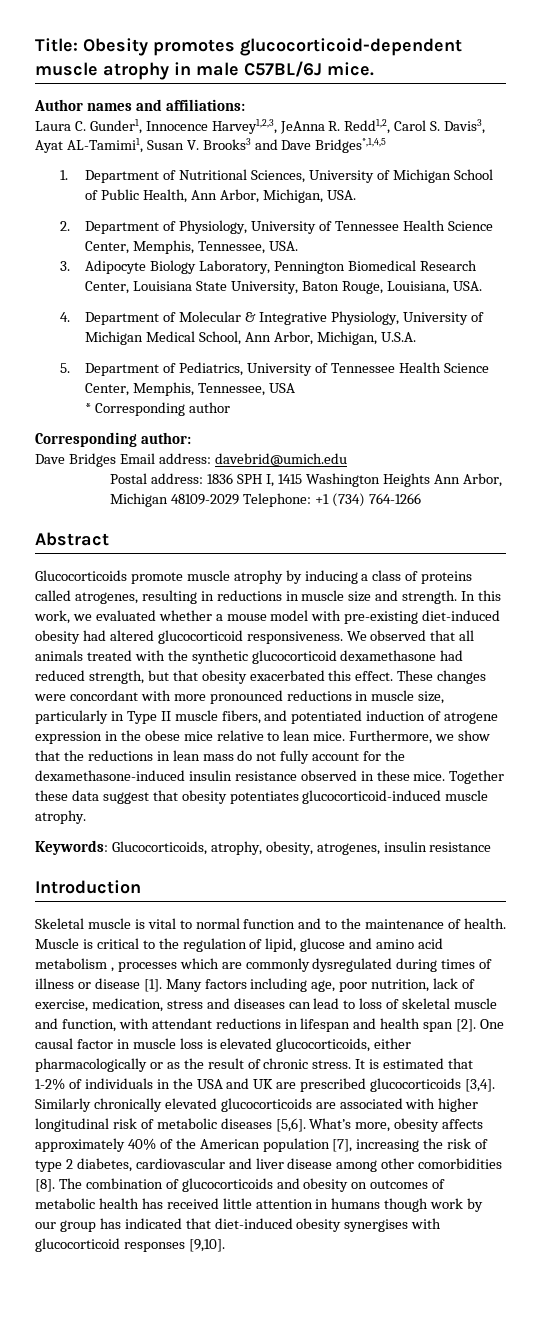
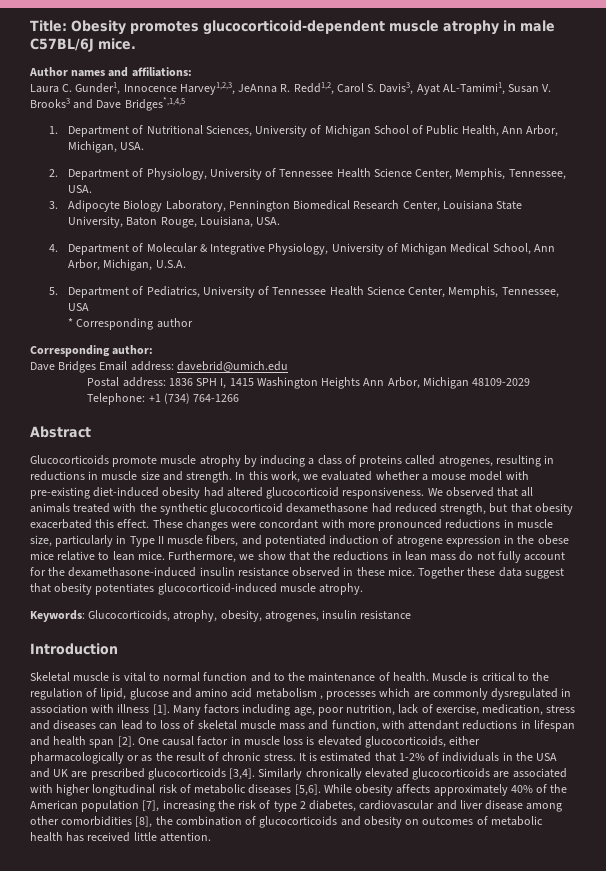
- Muscle is critical to the regulation of lipid, glucose and amino acid metabolism , processes which are commonly dysregulated during times of illness or disease [1].
+ Muscle is critical to the regulation of lipid, glucose and amino acid metabolism , processes which are commonly dysregulated in association with illness [1].
- Many factors including age, poor nutrition, lack of exercise, medication, stress and diseases can lead to loss of skeletal muscle and function, with attendant reductions in lifespan and health span [2].
+ Many factors including age, poor nutrition, lack of exercise, medication, stress and diseases can lead to loss of skeletal muscle mass and function, with attendant reductions in lifespan and health span [2].
- What’s more, obesity affects approximately 40% of the American population [7], increasing the risk of type 2 diabetes, cardiovascular and liver disease among other comorbidities [8]. The combination of glucocorticoids and obesity on outcomes of metabolic health has received little attention in humans though work by our group has indicated that diet-induced obesity synergises with glucocorticoid responses [9,10].
+ While obesity affects approximately 40% of the American population [7], increasing the risk of type 2 diabetes, cardiovascular and liver disease among other comorbidities [8], the combination of glucocorticoids and obesity on outcomes of metabolic health has received little attention.

